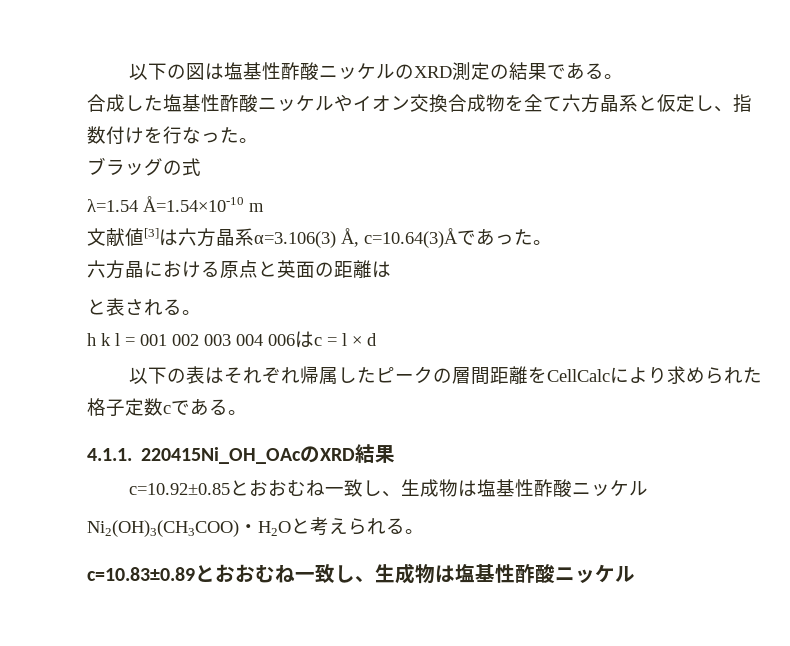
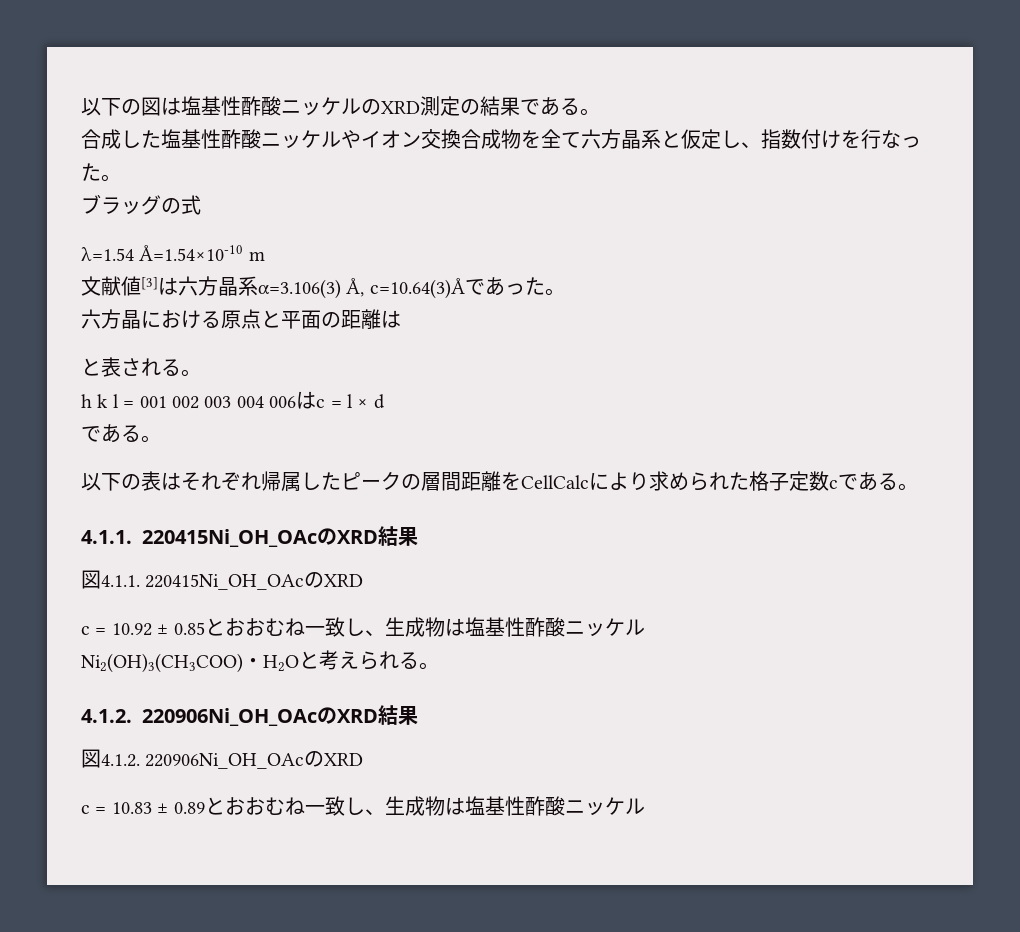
- 六方晶における原点と英面の距離は
+ 六方晶における原点と平面の距離は
  h k l = 001 002 003 004 006はc = l × d
+ である。
- c=10.92±0.85とおおむね一致し、生成物は塩基性酢酸ニッケル
+ 図4.1.1. 220415Ni_OH_OAcのXRD
+ c = 10.92 ± 0.85とおおむね一致し、生成物は塩基性酢酸ニッケル
- c=10.83±0.89とおおむね一致し、生成物は塩基性酢酸ニッケル
+ 4.1.2. 220906Ni_OH_OAcのXRD結果
+ 図4.1.2. 220906Ni_OH_OAcのXRD
+ c = 10.83 ± 0.89とおおむね一致し、生成物は塩基性酢酸ニッケル

